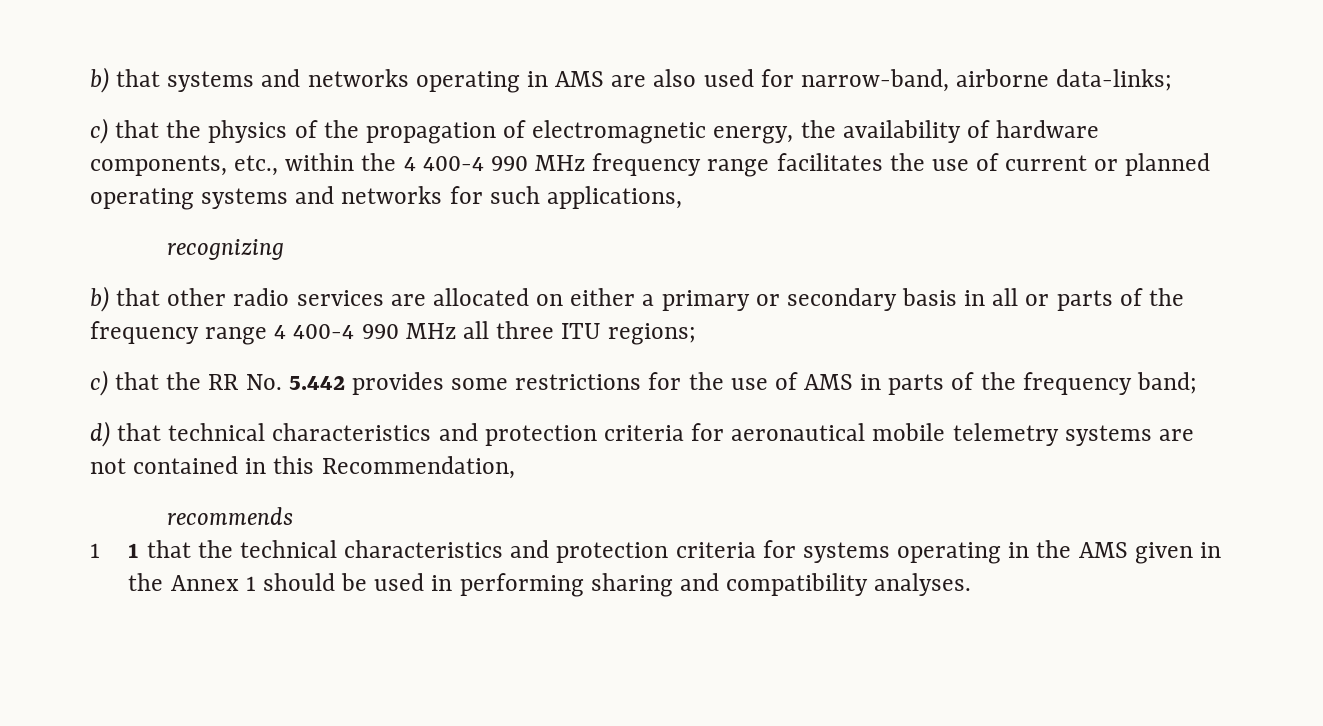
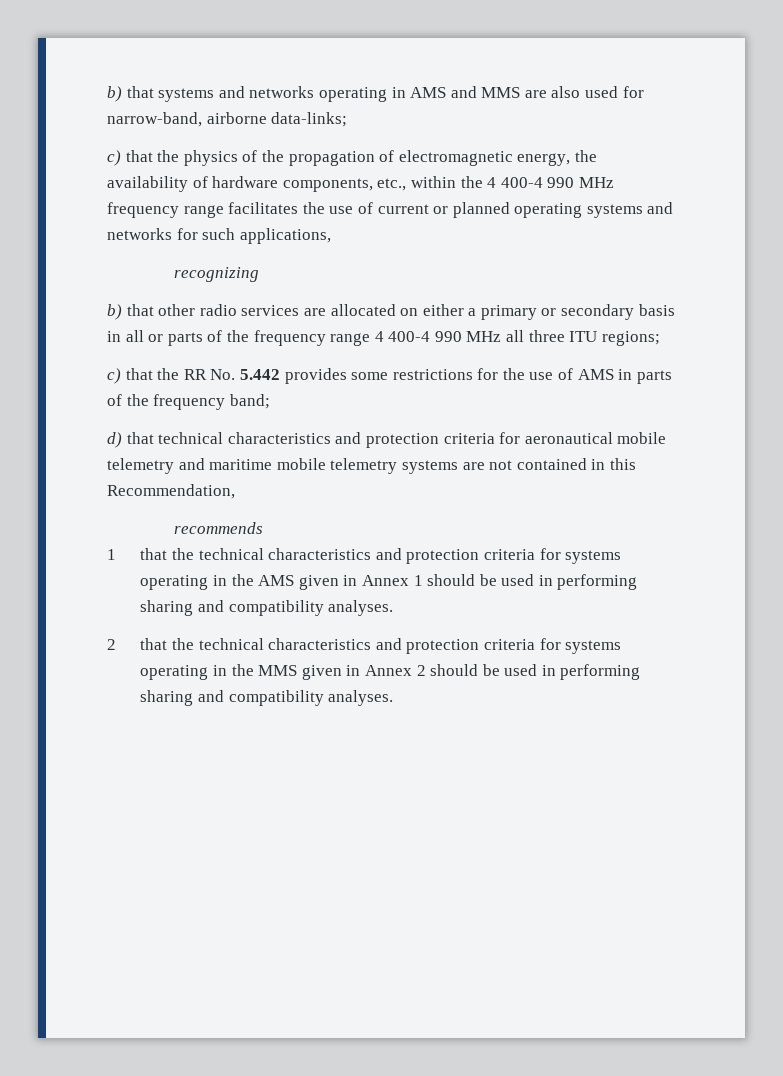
- b) that systems and networks operating in AMS are also used for narrow-band, airborne data-links;
+ b) that systems and networks operating in AMS and MMS are also used for narrow-band, airborne data-links;
- d) that technical characteristics and protection criteria for aeronautical mobile telemetry systems are not contained in this Recommendation,
+ d) that technical characteristics and protection criteria for aeronautical mobile telemetry and maritime mobile telemetry systems are not contained in this Recommendation,
- 1 1 that the technical characteristics and protection criteria for systems operating in the AMS given in the Annex 1 should be used in performing sharing and compatibility analyses.
+ 1 that the technical characteristics and protection criteria for systems operating in the AMS given in Annex 1 should be used in performing sharing and compatibility analyses.
+ 2 that the technical characteristics and protection criteria for systems operating in the MMS given in Annex 2 should be used in performing sharing and compatibility analyses.

